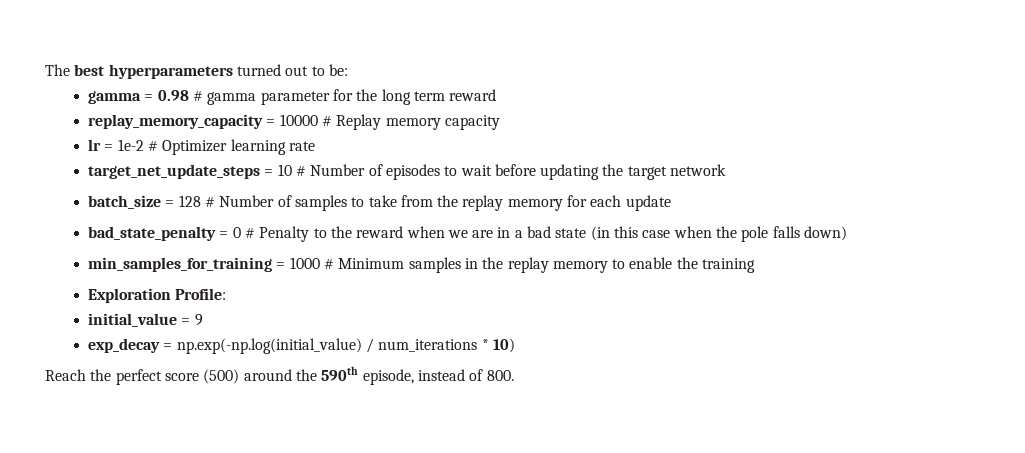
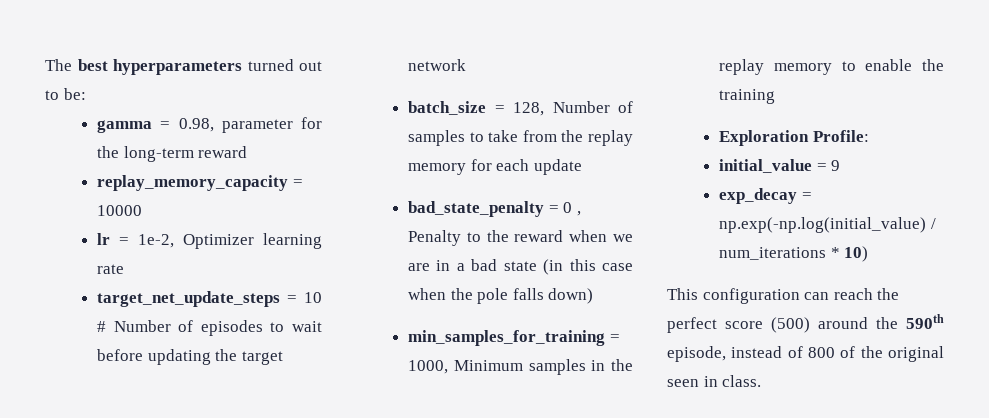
- gamma = 0.98 # gamma parameter for the long term reward
+ gamma = 0.98, parameter for the long-term reward
- replay_memory_capacity = 10000 # Replay memory capacity
+ replay_memory_capacity = 10000
- lr = 1e-2 # Optimizer learning rate
+ lr = 1e-2, Optimizer learning rate
- batch_size = 128 # Number of samples to take from the replay memory for each update
+ batch_size = 128, Number of samples to take from the replay memory for each update
- bad_state_penalty = 0 # Penalty to the reward when we are in a bad state (in this case when the pole falls down)
+ bad_state_penalty = 0 , Penalty to the reward when we are in a bad state (in this case when the pole falls down)
- min_samples_for_training = 1000 # Minimum samples in the replay memory to enable the training
+ min_samples_for_training = 1000, Minimum samples in the replay memory to enable the training
- Reach the perfect score (500) around the 590th episode, instead of 800.
+ This configuration can reach the perfect score (500) around the 590th episode, instead of 800 of the original seen in class.

